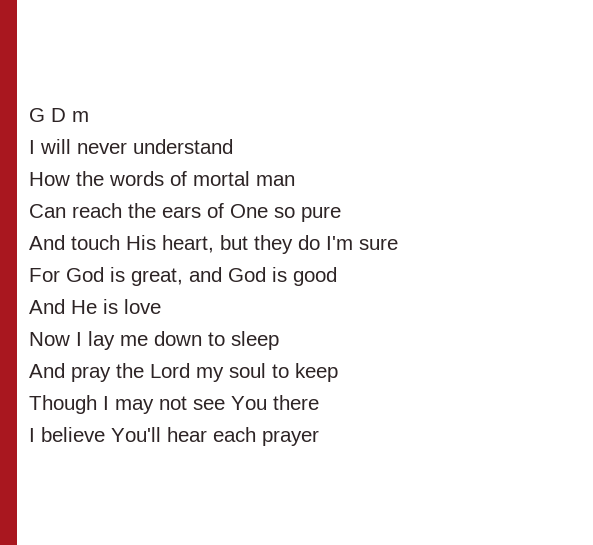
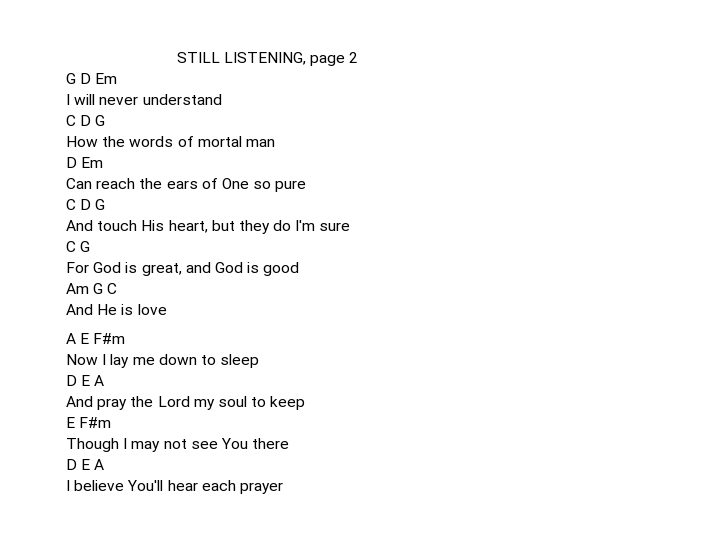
+ STILL LISTENING, page 2
- G D m
+ G D Em
  I will never understand
+ C D G
  How the words of mortal man
+ D Em
  Can reach the ears of One so pure
+ C D G
+ C G
+ Am G C
+ A E F#m
  Now I lay me down to sleep
+ D E A
  And pray the Lord my soul to keep
+ E F#m
  Though I may not see You there
+ D E A

